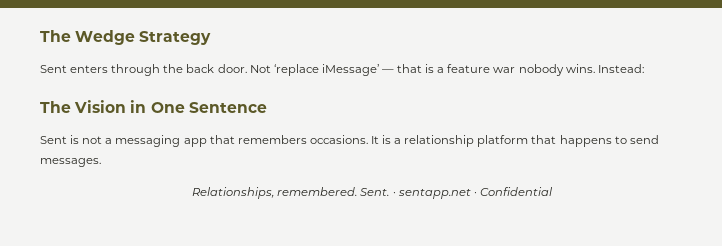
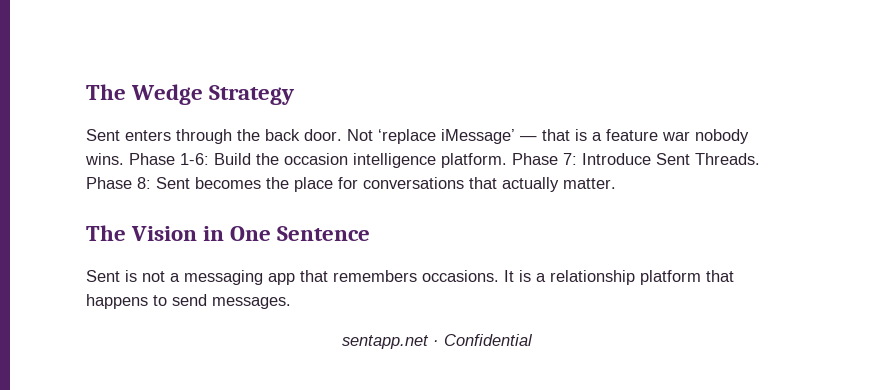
- Instead:
+ Phase 1-6: Build the occasion intelligence platform. Phase 7: Introduce Sent Threads. Phase 8: Sent becomes the place for conversations that actually matter.
- Relationships, remembered. Sent. · sentapp.net · Confidential
+ sentapp.net · Confidential

